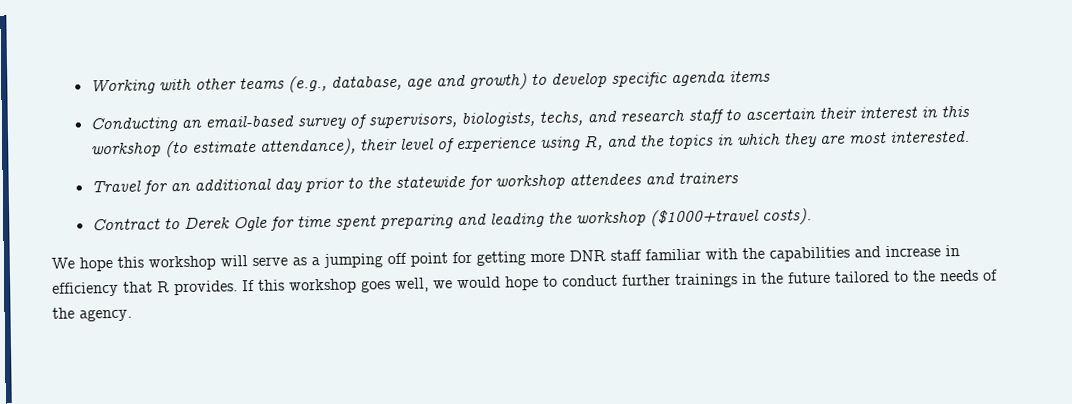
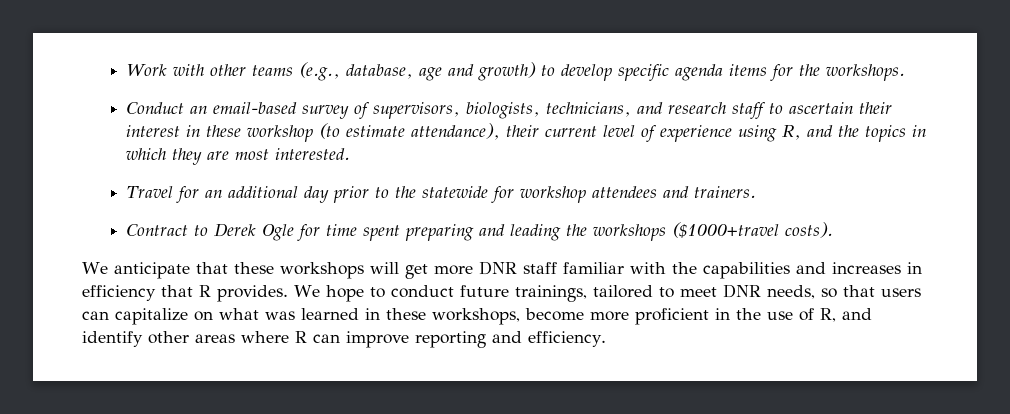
- Working with other teams (e.g., database, age and growth) to develop specific agenda items
- Conducting an email-based survey of supervisors, biologists, techs, and research staff to ascertain their interest in this workshop (to estimate attendance), their level of experience using R, and the topics in which they are most interested.
+ Work with other teams (e.g., database, age and growth) to develop specific agenda items for the workshops.
+ Conduct an email-based survey of supervisors, biologists, technicians, and research staff to ascertain their interest in these workshop (to estimate attendance), their current level of experience using R, and the topics in which they are most interested.
- Travel for an additional day prior to the statewide for workshop attendees and trainers
+ Travel for an additional day prior to the statewide for workshop attendees and trainers.
- Contract to Derek Ogle for time spent preparing and leading the workshop ($1000+travel costs).
+ Contract to Derek Ogle for time spent preparing and leading the workshops ($1000+travel costs).
- We hope this workshop will serve as a jumping off point for getting more DNR staff familiar with the capabilities and increase in efficiency that R provides.
+ We anticipate that these workshops will get more DNR staff familiar with the capabilities and increases in efficiency that R provides.
- If this workshop goes well, we would hope to conduct further trainings in the future tailored to the needs of the agency.
+ We hope to conduct future trainings, tailored to meet DNR needs, so that users can capitalize on what was learned in these workshops, become more proficient in the use of R, and identify other areas where R can improve reporting and efficiency.

